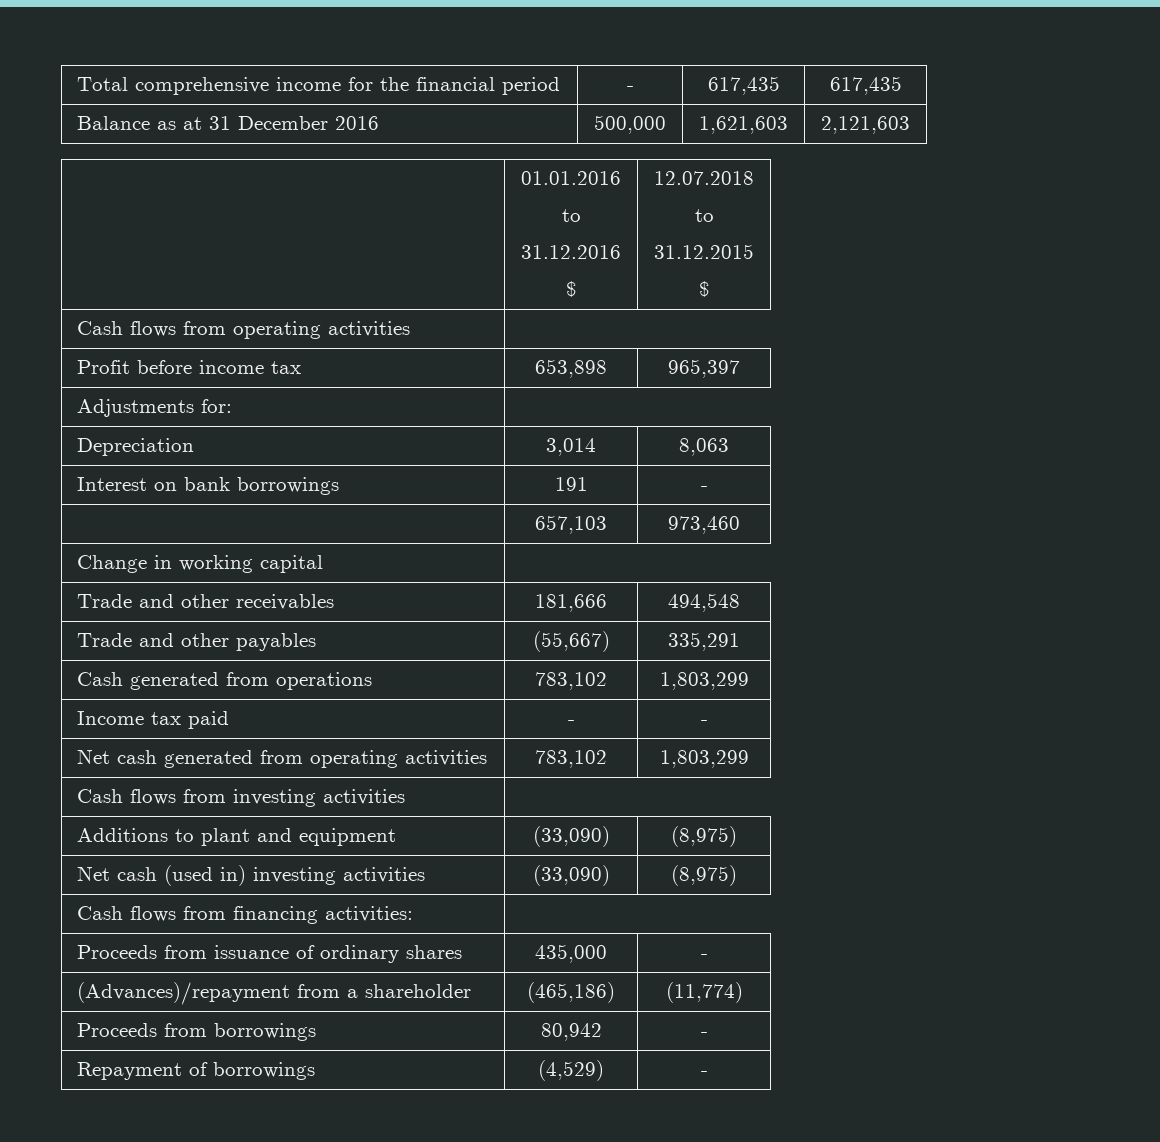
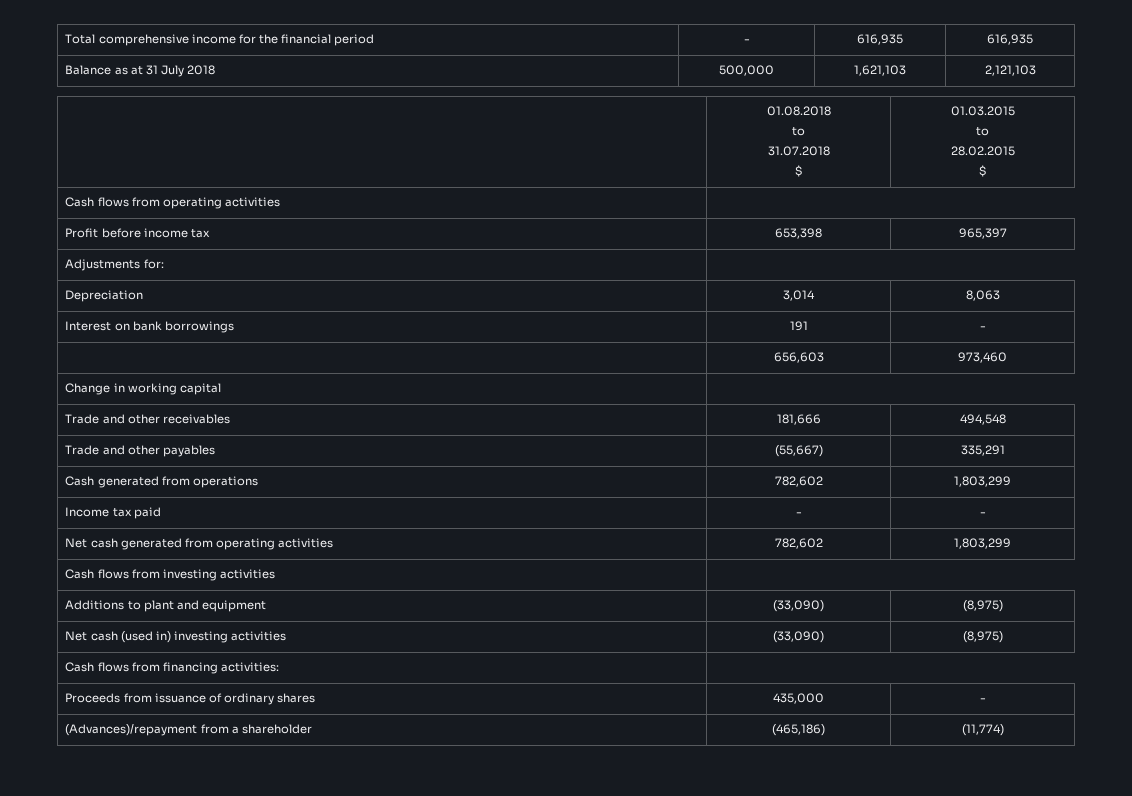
- Total comprehensive income for the financial period | - | 617,435 | 617,435
+ Total comprehensive income for the financial period | - | 616,935 | 616,935
- Balance as at 31 December 2016 | 500,000 | 1,621,603 | 2,121,603
- | 01.01.2016
+ Balance as at 31 July 2018 | 500,000 | 1,621,103 | 2,121,103
+ | 01.08.2018
  to
- 31.12.2016
- $ | 12.07.2018
+ 31.07.2018
+ $ | 01.03.2015
  to
- 31.12.2015
+ 28.02.2015
- Profit before income tax | 653,898 | 965,397
+ Profit before income tax | 653,398 | 965,397
- | 657,103 | 973,460
+ | 656,603 | 973,460
- Cash generated from operations | 783,102 | 1,803,299
+ Cash generated from operations | 782,602 | 1,803,299
- Net cash generated from operating activities | 783,102 | 1,803,299
+ Net cash generated from operating activities | 782,602 | 1,803,299
- Proceeds from borrowings | 80,942 | -
- Repayment of borrowings | (4,529) | -

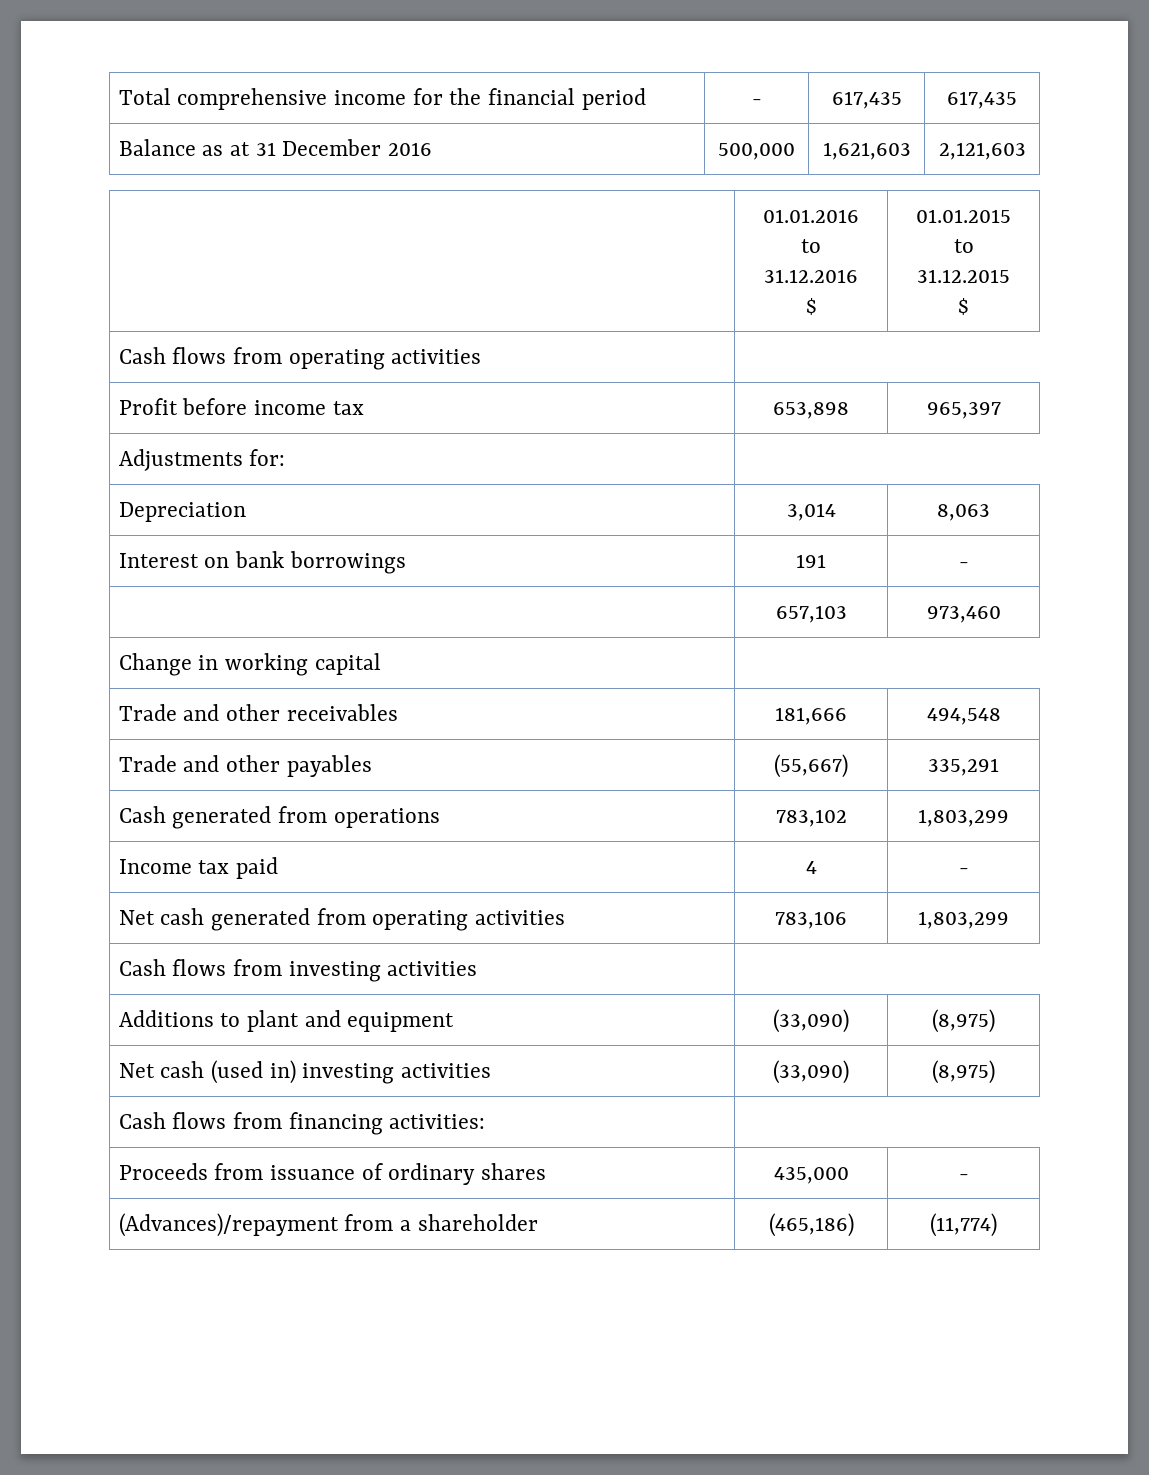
- Total comprehensive income for the financial period | - | 616,935 | 616,935
+ Total comprehensive income for the financial period | - | 617,435 | 617,435
- Balance as at 31 July 2018 | 500,000 | 1,621,103 | 2,121,103
- | 01.08.2018
+ Balance as at 31 December 2016 | 500,000 | 1,621,603 | 2,121,603
+ | 01.01.2016
  to
- 31.07.2018
- $ | 01.03.2015
+ 31.12.2016
+ $ | 01.01.2015
  to
- 28.02.2015
+ 31.12.2015
- Profit before income tax | 653,398 | 965,397
+ Profit before income tax | 653,898 | 965,397
- | 656,603 | 973,460
+ | 657,103 | 973,460
- Cash generated from operations | 782,602 | 1,803,299
+ Cash generated from operations | 783,102 | 1,803,299
- Income tax paid | - | -
+ Income tax paid | 4 | -
- Net cash generated from operating activities | 782,602 | 1,803,299
+ Net cash generated from operating activities | 783,106 | 1,803,299

